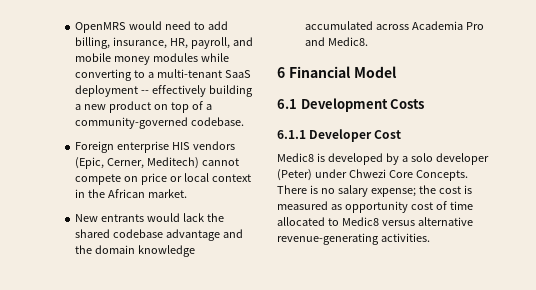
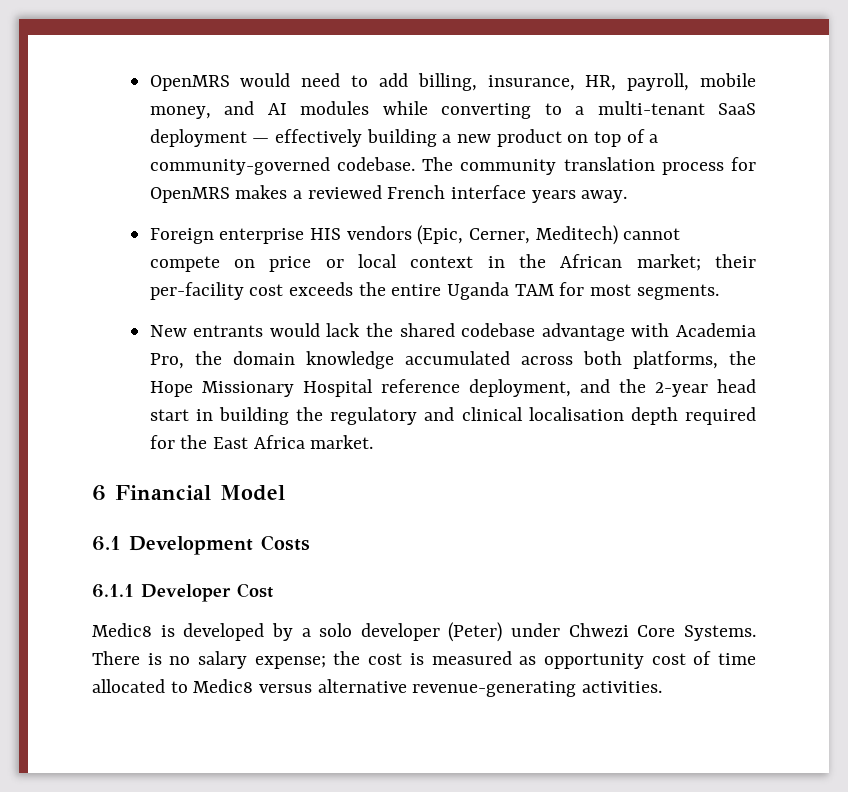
- OpenMRS would need to add billing, insurance, HR, payroll, and mobile money modules while converting to a multi-tenant SaaS deployment -- effectively building a new product on top of a community-governed codebase.
+ OpenMRS would need to add billing, insurance, HR, payroll, mobile money, and AI modules while converting to a multi-tenant SaaS deployment — effectively building a new product on top of a community-governed codebase. The community translation process for OpenMRS makes a reviewed French interface years away.
- Foreign enterprise HIS vendors (Epic, Cerner, Meditech) cannot compete on price or local context in the African market.
+ Foreign enterprise HIS vendors (Epic, Cerner, Meditech) cannot compete on price or local context in the African market; their per-facility cost exceeds the entire Uganda TAM for most segments.
- New entrants would lack the shared codebase advantage and the domain knowledge accumulated across Academia Pro and Medic8.
+ New entrants would lack the shared codebase advantage with Academia Pro, the domain knowledge accumulated across both platforms, the Hope Missionary Hospital reference deployment, and the 2-year head start in building the regulatory and clinical localisation depth required for the East Africa market.
- Medic8 is developed by a solo developer (Peter) under Chwezi Core Concepts.
+ Medic8 is developed by a solo developer (Peter) under Chwezi Core Systems.

